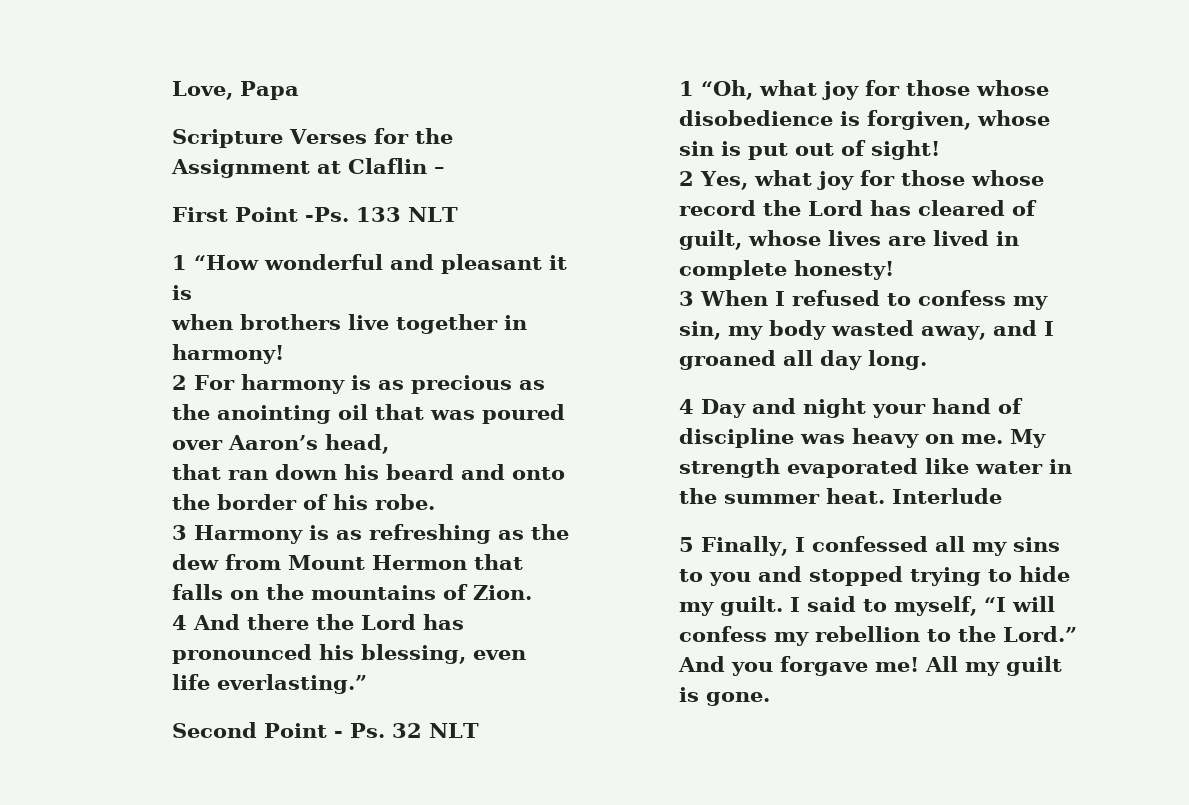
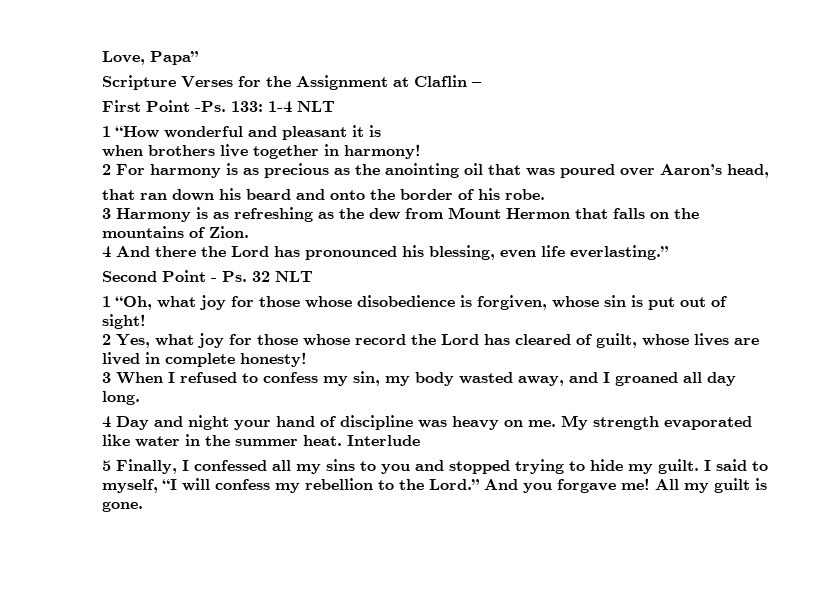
- Love, Papa
+ Love, Papa”
- 133 NLT
+ 133: 1-4 NLT

